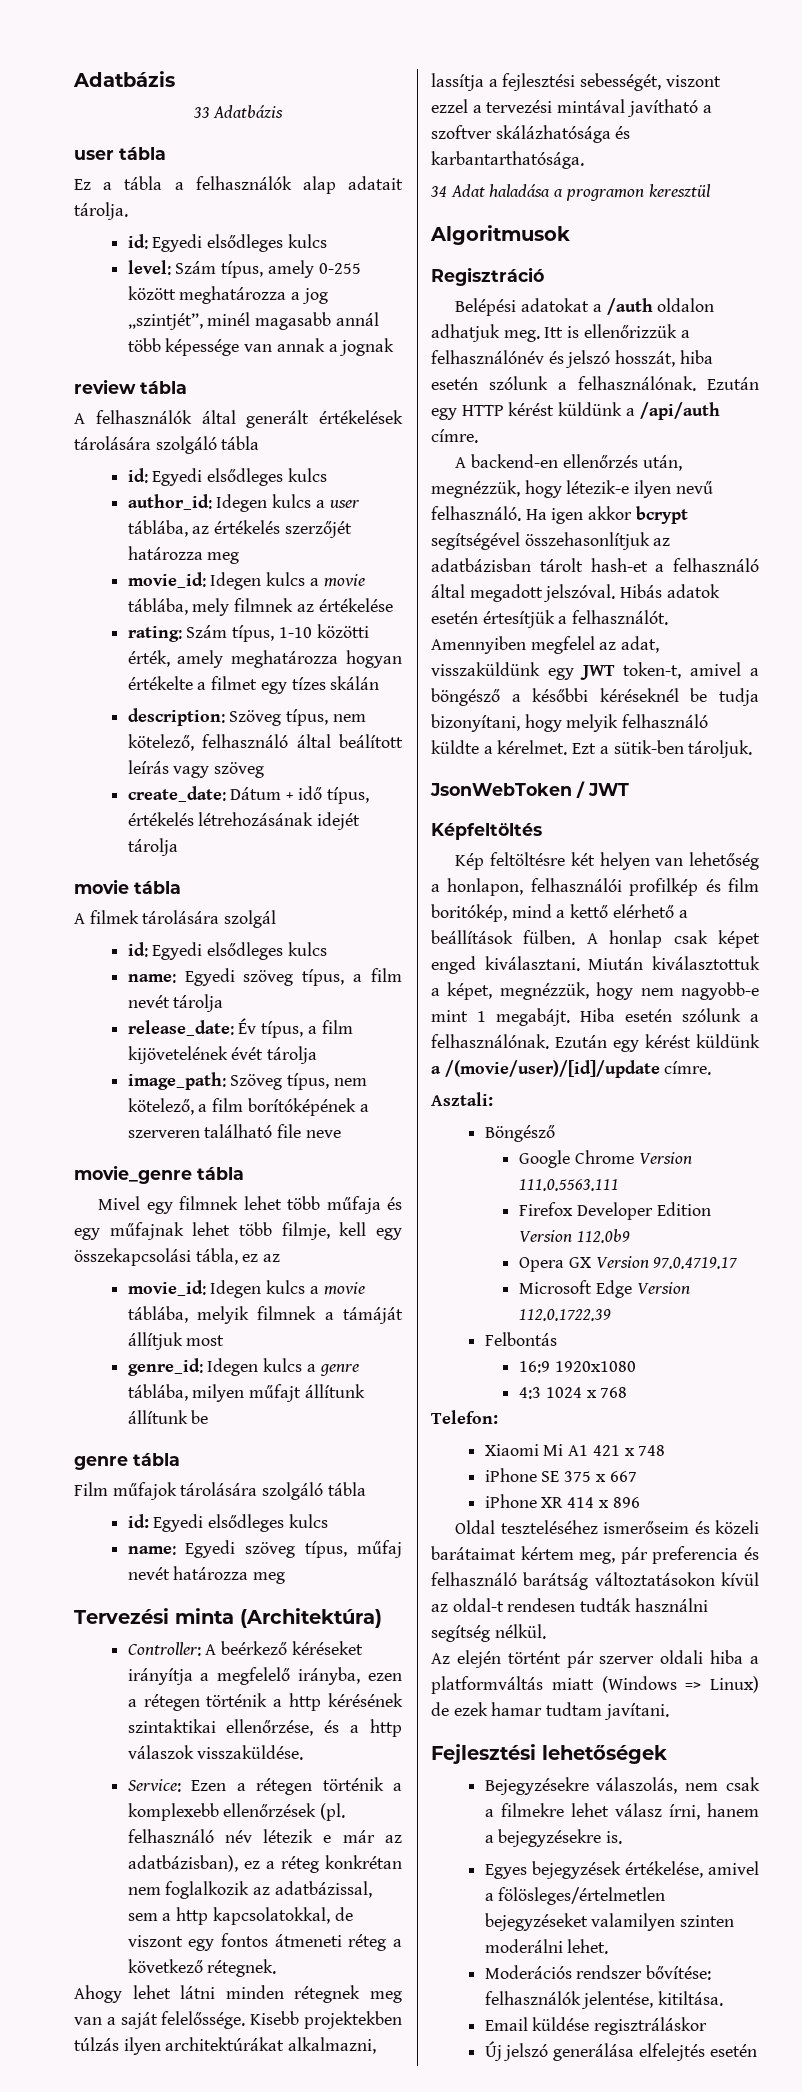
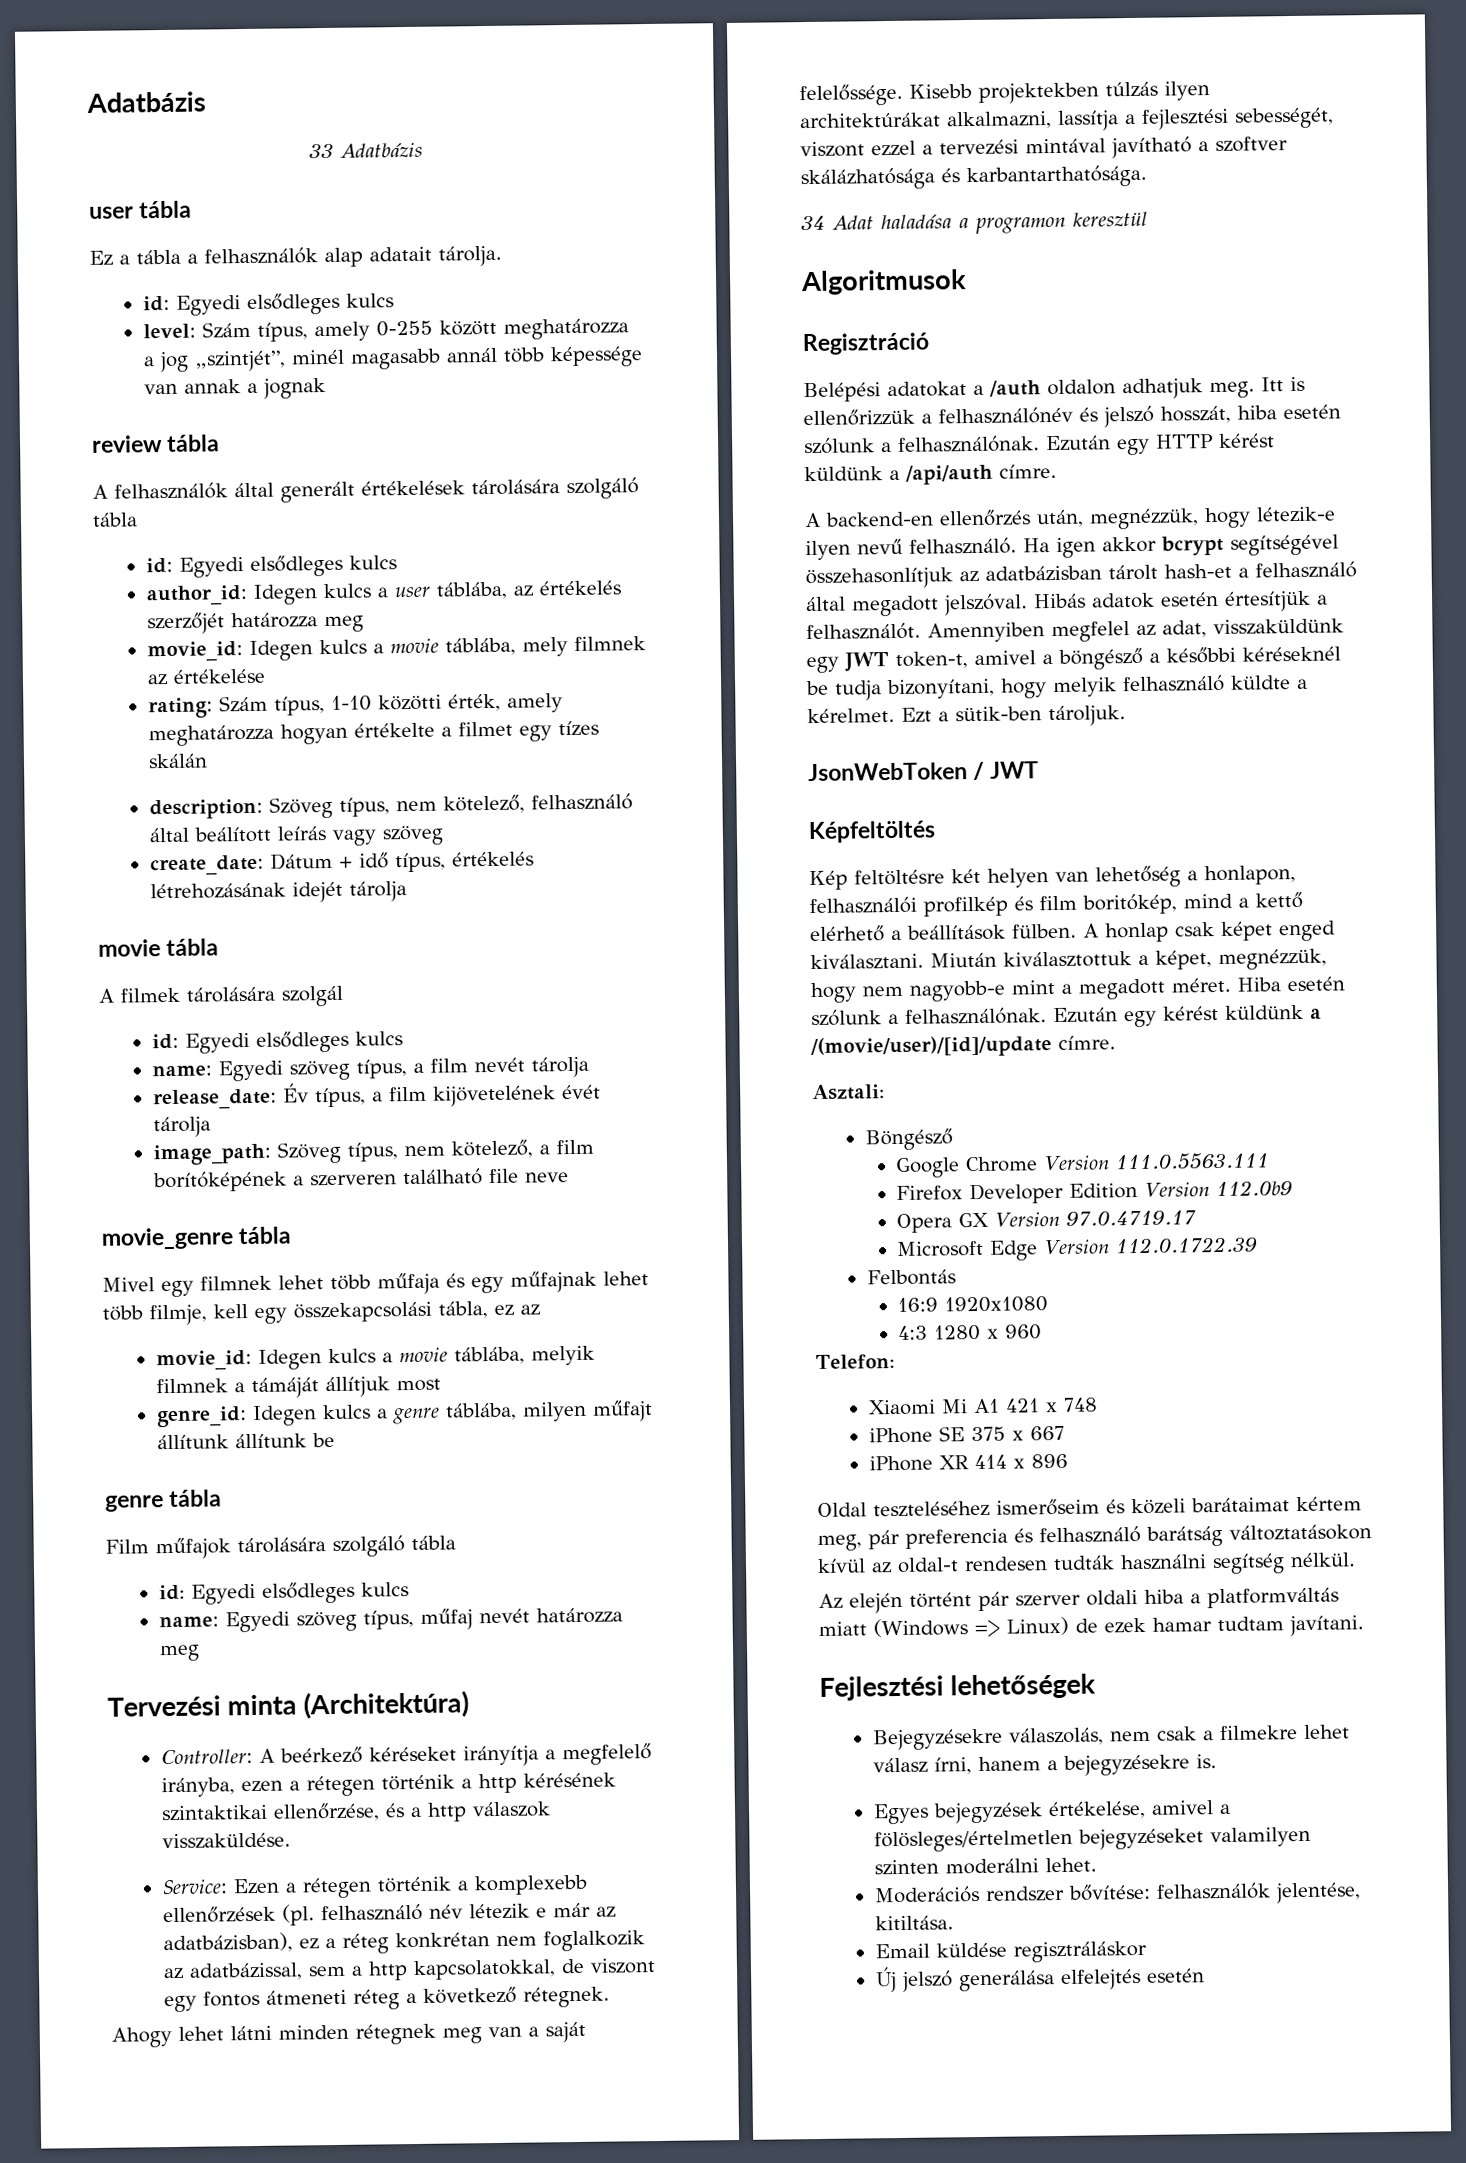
- Miután kiválasztottuk a képet, megnézzük, hogy nem nagyobb-e mint 1 megabájt.
+ Miután kiválasztottuk a képet, megnézzük, hogy nem nagyobb-e mint a megadott méret.
- 4:3 1024 x 768
+ 4:3 1280 x 960

